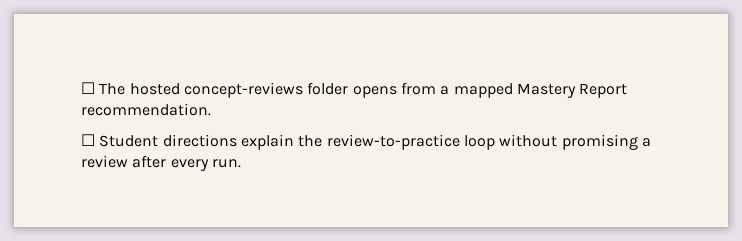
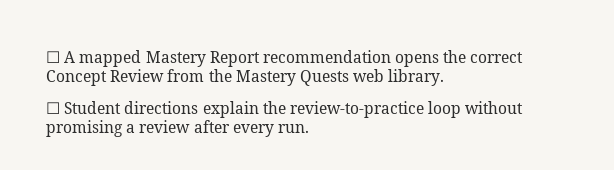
- ☐ The hosted concept-reviews folder opens from a mapped Mastery Report recommendation.
+ ☐ A mapped Mastery Report recommendation opens the correct Concept Review from the Mastery Quests web library.

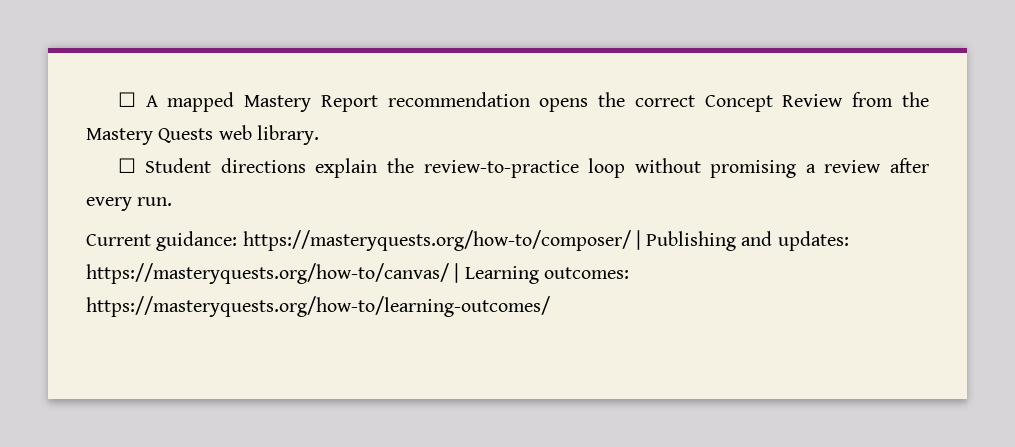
+ Current guidance: https://masteryquests.org/how-to/composer/ | Publishing and updates: https://masteryquests.org/how-to/canvas/ | Learning outcomes: https://masteryquests.org/how-to/learning-outcomes/

